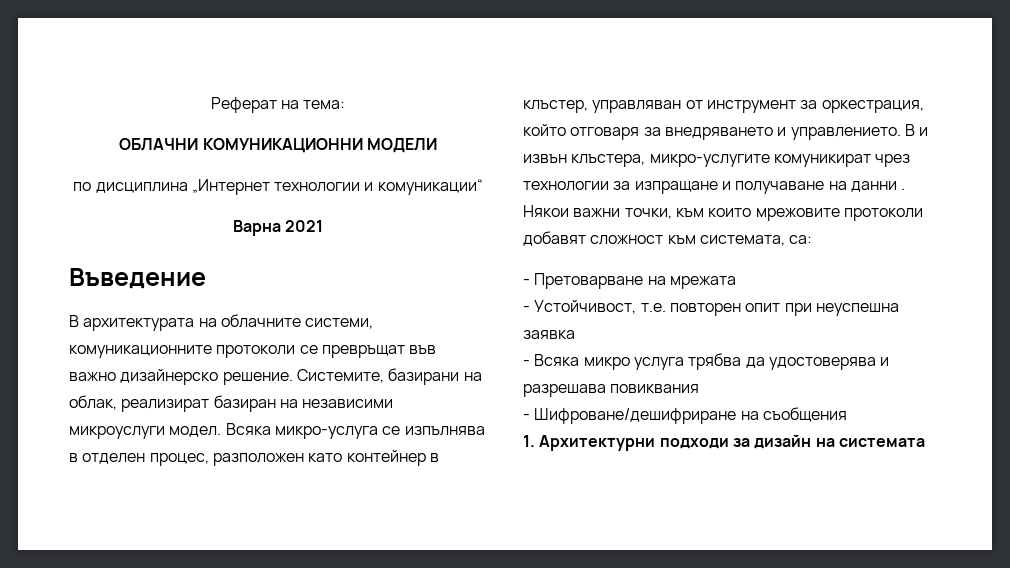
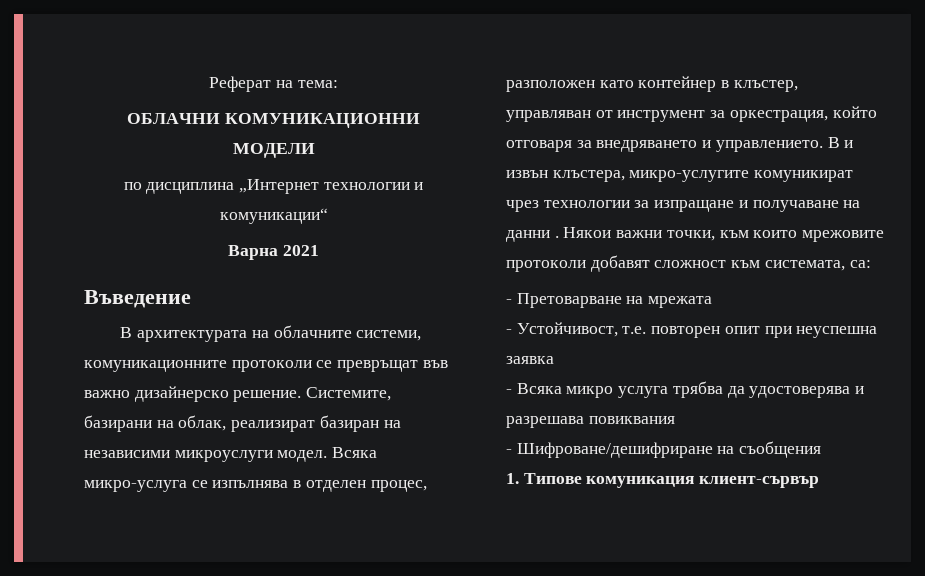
- 1. Архитектурни подходи за дизайн на системата
+ 1. Типове комуникация клиент-сървър

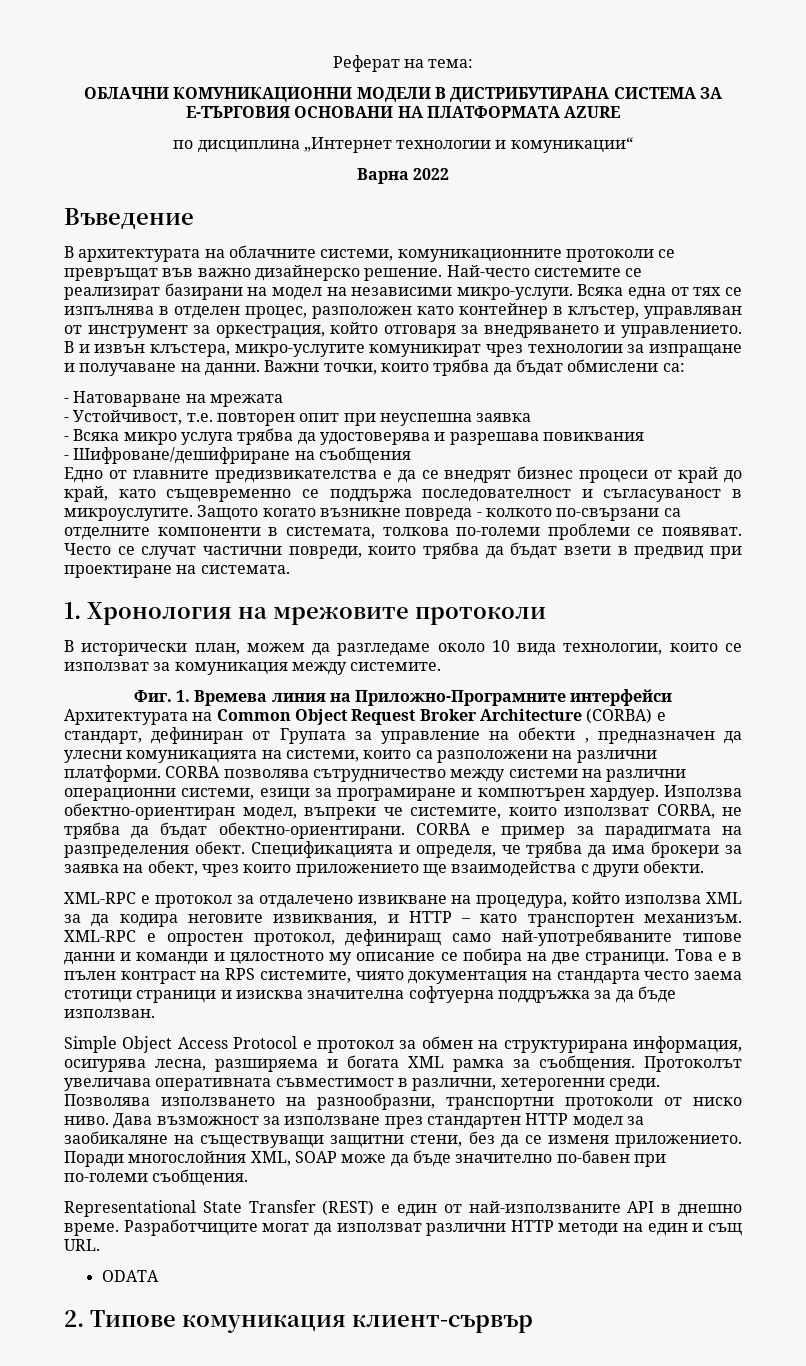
- ОБЛАЧНИ КОМУНИКАЦИОННИ МОДЕЛИ
+ ОБЛАЧНИ КОМУНИКАЦИОННИ МОДЕЛИ В ДИСТРИБУТИРАНА СИСТЕМА ЗА Е-ТЪРГОВИЯ ОСНОВАНИ НА ПЛАТФОРМАТА AZURE
- Варна 2021
+ Варна 2022
- Системите, базирани на облак, реализират базиран на независими микроуслуги модел. Всяка микро-услуга се изпълнява в отделен процес, разположен като контейнер в клъстер, управляван от инструмент за оркестрация, който отговаря за внедряването и управлението.
+ Най-често системите се реализират базирани на модел на независими микро-услуги. Всяка една от тях се изпълнява в отделен процес, разположен като контейнер в клъстер, управляван от инструмент за оркестрация, който отговаря за внедряването и управлението.
- В и извън клъстера, микро-услугите комуникират чрез технологии за изпращане и получаване на данни . Някои важни точки, към които мрежовите протоколи добавят сложност към системата, са:
+ В и извън клъстера, микро-услугите комуникират чрез технологии за изпращане и получаване на данни. Важни точки, които трябва да бъдат обмислени са:
- - Претоварване на мрежата
+ - Натоварване на мрежата
- 1. Типове комуникация клиент-сървър
+ Едно от главните предизвикателства е да се внедрят бизнес процеси от край до край, като същевременно се поддържа последователност и съгласуваност в микроуслугите. Защото когато възникне повреда - колкото по-свързани са отделните компоненти в системата, толкова по-големи проблеми се появяват. Често се случат частични повреди, които трябва да бъдат взети в предвид при проектиране на системата.
+ 1. Хронология на мрежовите протоколи
+ В исторически план, можем да разгледаме около 10 вида технологии, които се използват за комуникация между системите.
+ Фиг. 1. Времева линия на Приложно-Програмните интерфейси
+ Архитектурата на Common Object Request Broker Architecture (CORBA) е стандарт, дефиниран от Групата за управление на обекти , предназначен да улесни комуникацията на системи, които са разположени на различни платформи. CORBA позволява сътрудничество между системи на различни операционни системи, езици за програмиране и компютърен хардуер. Използва обектно-ориентиран модел, въпреки че системите, които използват CORBA, не трябва да бъдат обектно-ориентирани. CORBA е пример за парадигмата на разпределения обект. Спецификацията и определя, че трябва да има брокери за заявка на обект, чрез които приложението ще взаимодейства с други обекти.
+ XML-RPC е протокол за отдалечено извикване на процедура, който използва XML за да кодира неговите извиквания, и HTTP – като транспортен механизъм. XML-RPC е опростен протокол, дефиниращ само най-употребяваните типове данни и команди и цялостното му описание се побира на две страници. Това е в пълен контраст на RPS системите, чиято документация на стандарта често заема стотици страници и изисква значителна софтуерна поддръжка за да бъде използван.
+ Simple Object Access Protocol е протокол за обмен на структурирана информация, осигурява лесна, разширяема и богата XML рамка за съобщения. Протоколът увеличава оперативната съвместимост в различни, хетерогенни среди. Позволява използването на разнообразни, транспортни протоколи от ниско ниво. Дава възможност за използване през стандартен HTTP модел за заобикаляне на съществуващи защитни стени, без да се изменя приложението. Поради многослойния XML, SOAP може да бъде значително по-бавен при по-големи съобщения.
+ Representational State Transfer (REST) е един от най-използваните API в днешно време. Разработчиците могат да използват различни HTTP методи на един и същ URL.
+ ODATA
+ 2. Типове комуникация клиент-сървър

